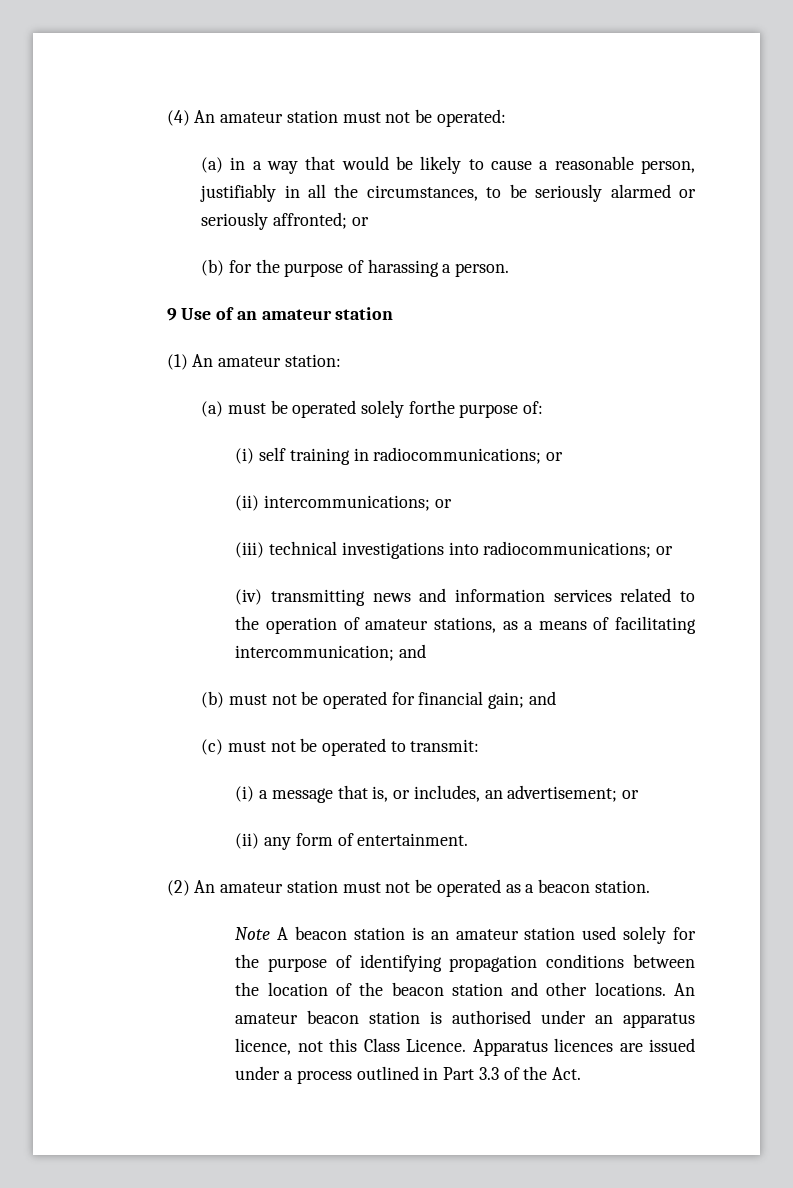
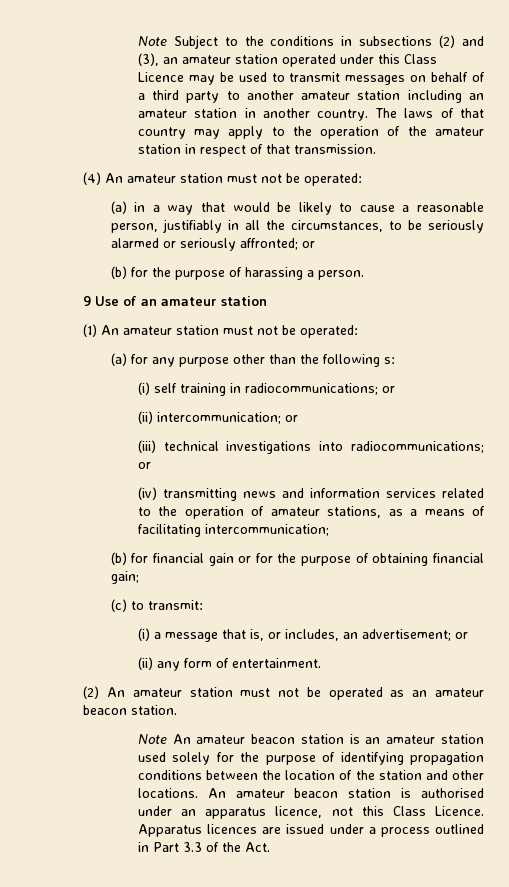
+ Note Subject to the conditions in subsections (2) and (3), an amateur station operated under this Class Licence may be used to transmit messages on behalf of a third party to another amateur station including an amateur station in another country. The laws of that country may apply to the operation of the amateur station in respect of that transmission.
- (1) An amateur station:
- (a) must be operated solely forthe purpose of:
+ (1) An amateur station must not be operated:
+ (a) for any purpose other than the following s:
- (ii) intercommunications; or
+ (ii) intercommunication; or
- (iv) transmitting news and information services related to the operation of amateur stations, as a means of facilitating intercommunication; and
- (b) must not be operated for financial gain; and
+ (iv) transmitting news and information services related to the operation of amateur stations, as a means of facilitating intercommunication;
+ (b) for financial gain or for the purpose of obtaining financial gain;
- (c) must not be operated to transmit:
+ (c) to transmit:
- (2) An amateur station must not be operated as a beacon station.
+ (2) An amateur station must not be operated as an amateur beacon station.
- Note A beacon station is an amateur station used solely for the purpose of identifying propagation conditions between the location of the beacon station and other locations.
+ Note An amateur beacon station is an amateur station used solely for the purpose of identifying propagation conditions between the location of the station and other locations.

